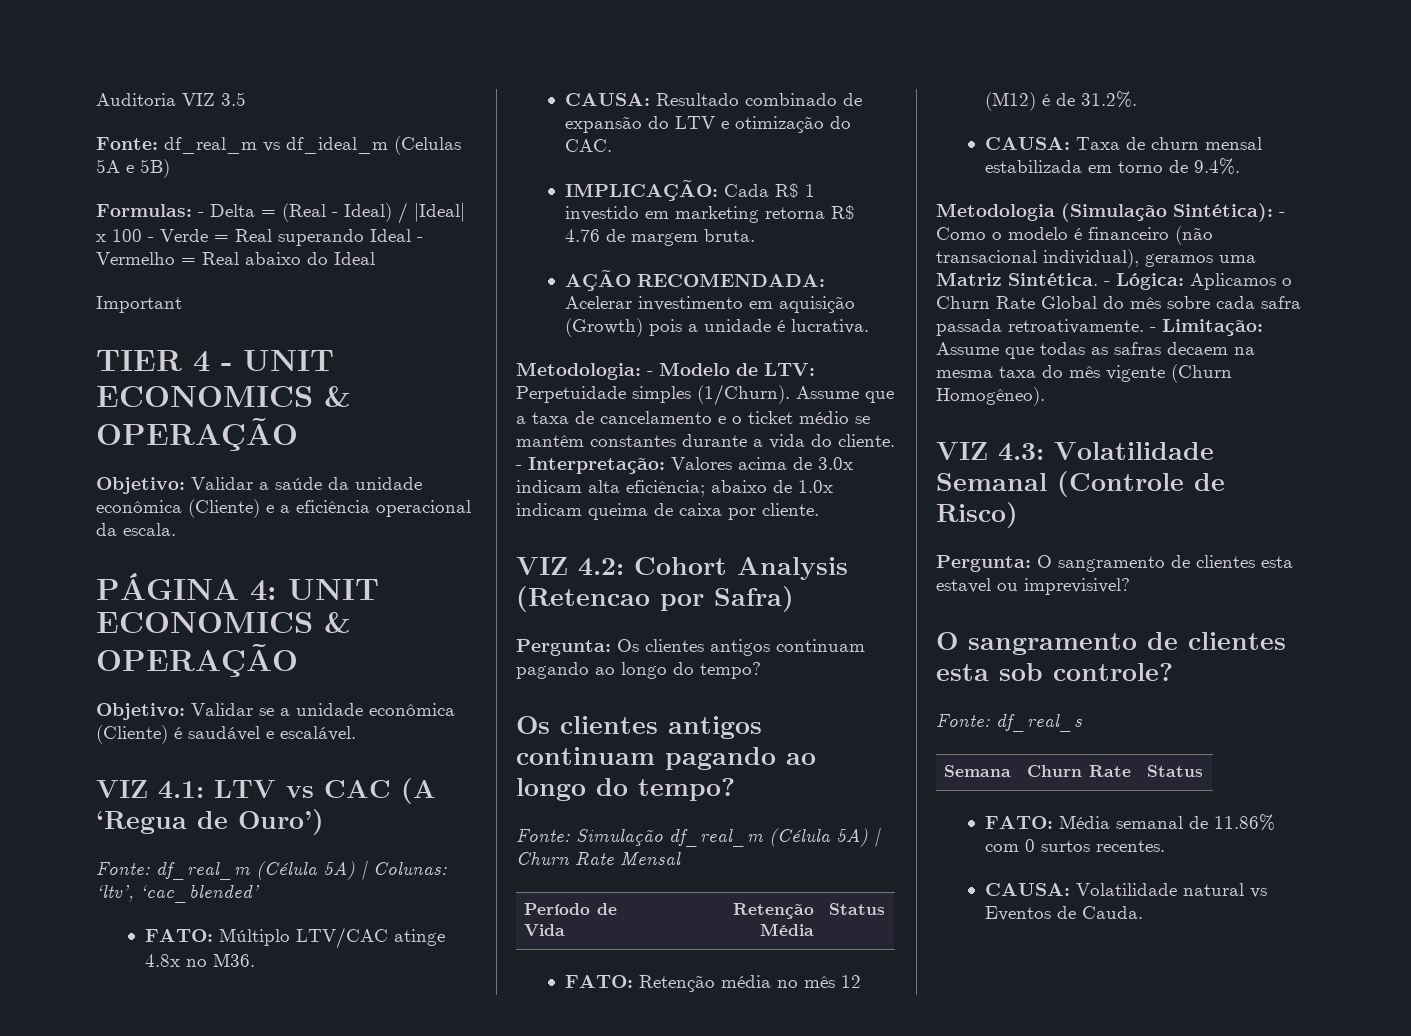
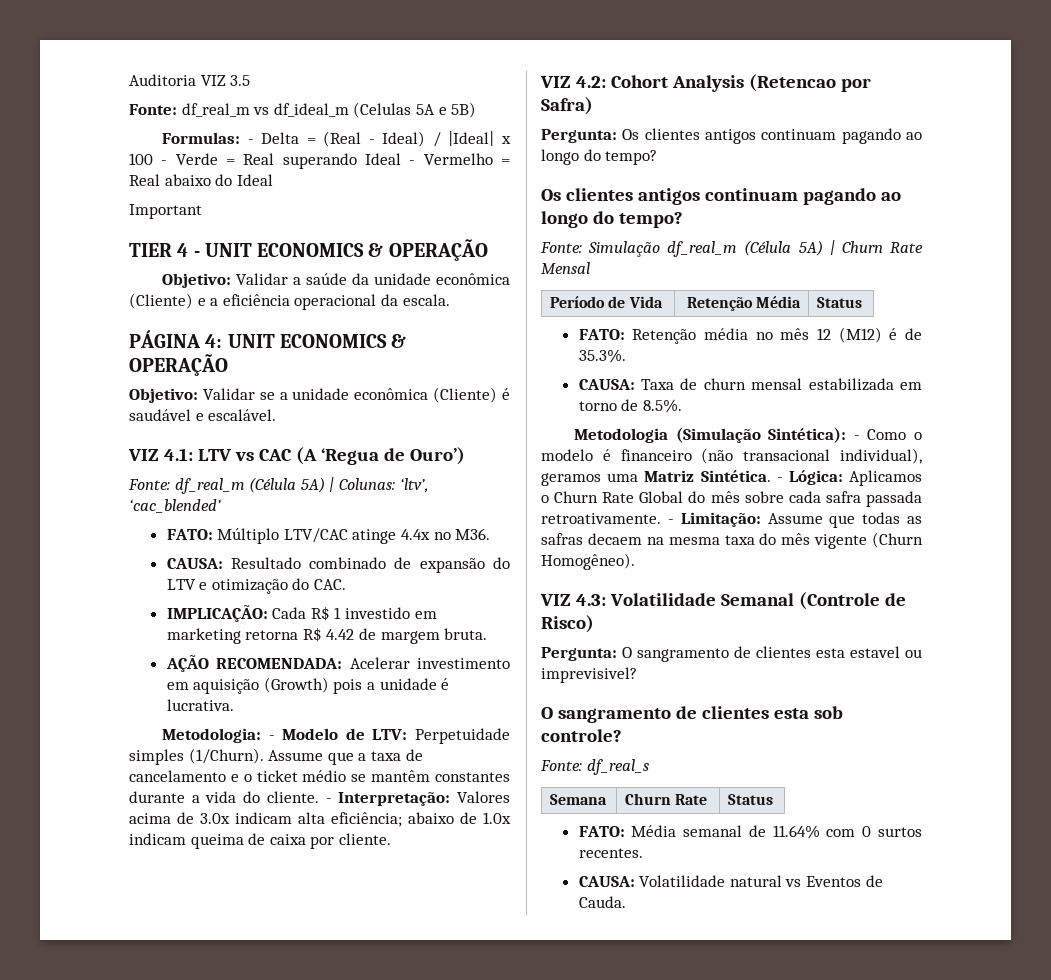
- FATO: Múltiplo LTV/CAC atinge 4.8x no M36.
+ FATO: Múltiplo LTV/CAC atinge 4.4x no M36.
- IMPLICAÇÃO: Cada R$ 1 investido em marketing retorna R$ 4.76 de margem bruta.
+ IMPLICAÇÃO: Cada R$ 1 investido em marketing retorna R$ 4.42 de margem bruta.
- FATO: Retenção média no mês 12 (M12) é de 31.2%.
+ FATO: Retenção média no mês 12 (M12) é de 35.3%.
- CAUSA: Taxa de churn mensal estabilizada em torno de 9.4%.
+ CAUSA: Taxa de churn mensal estabilizada em torno de 8.5%.
- FATO: Média semanal de 11.86% com 0 surtos recentes.
+ FATO: Média semanal de 11.64% com 0 surtos recentes.

